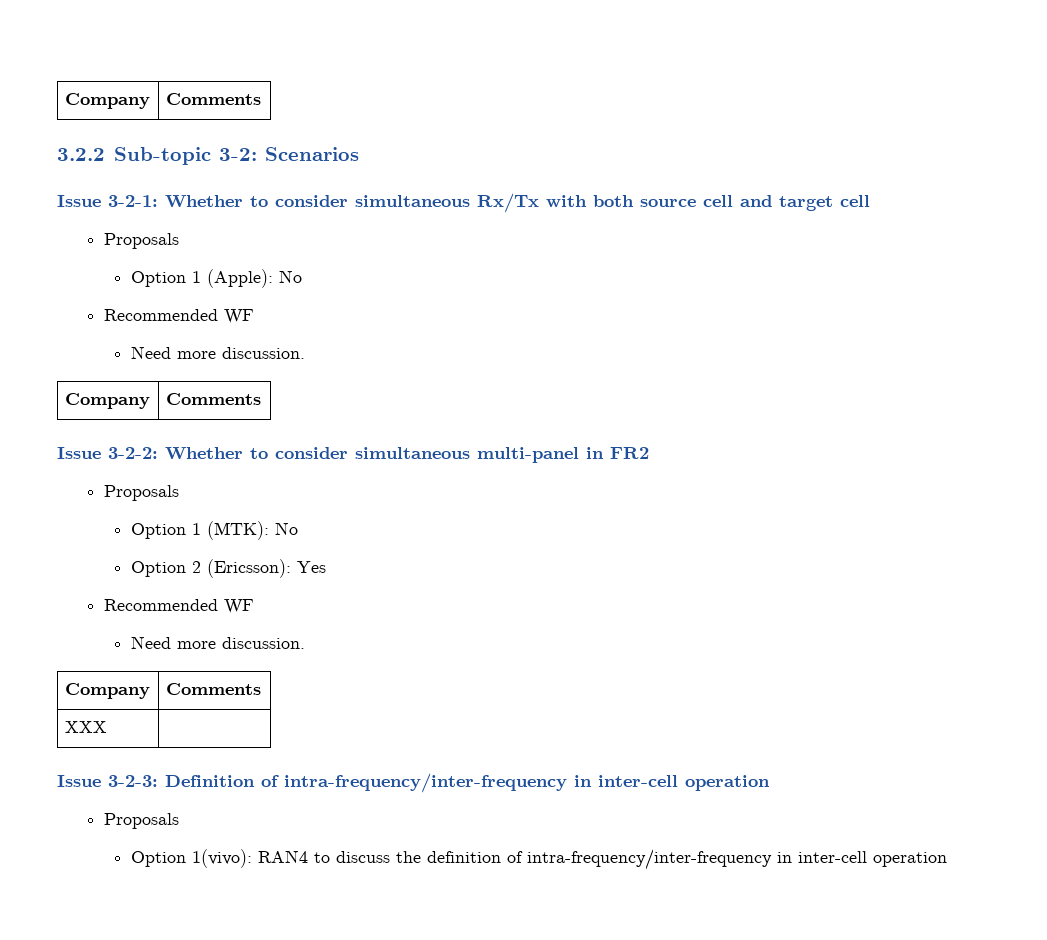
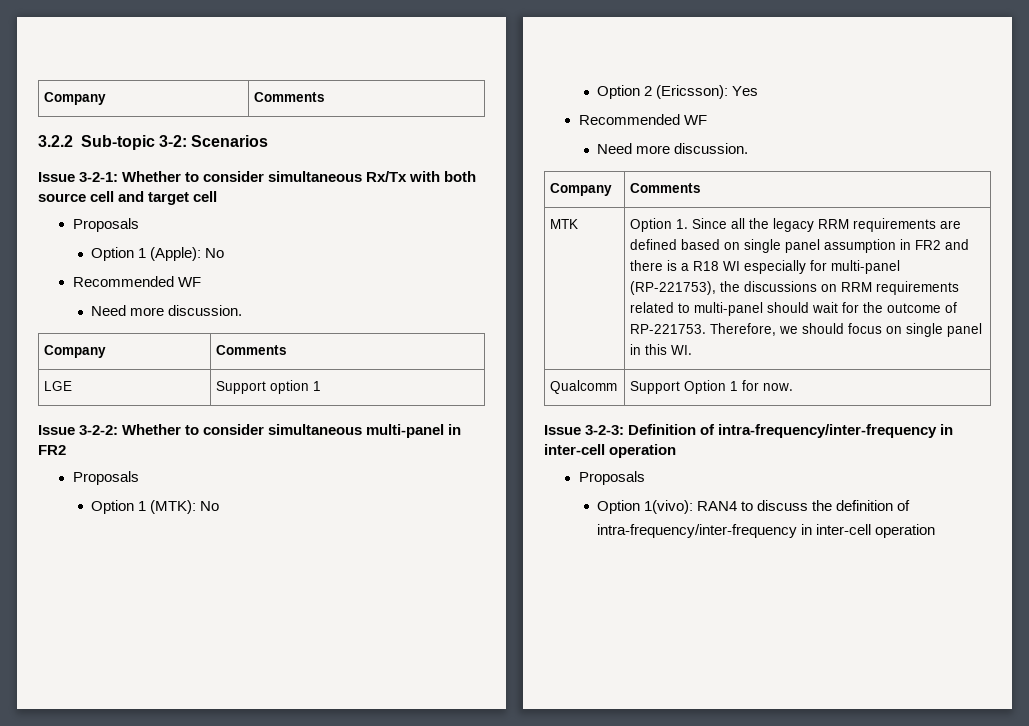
+ LGE | Support option 1
- XXX
+ MTK | Option 1. Since all the legacy RRM requirements are defined based on single panel assumption in FR2 and there is a R18 WI especially for multi-panel (RP-221753), the discussions on RRM requirements related to multi-panel should wait for the outcome of RP-221753. Therefore, we should focus on single panel in this WI.
+ Qualcomm | Support Option 1 for now.

